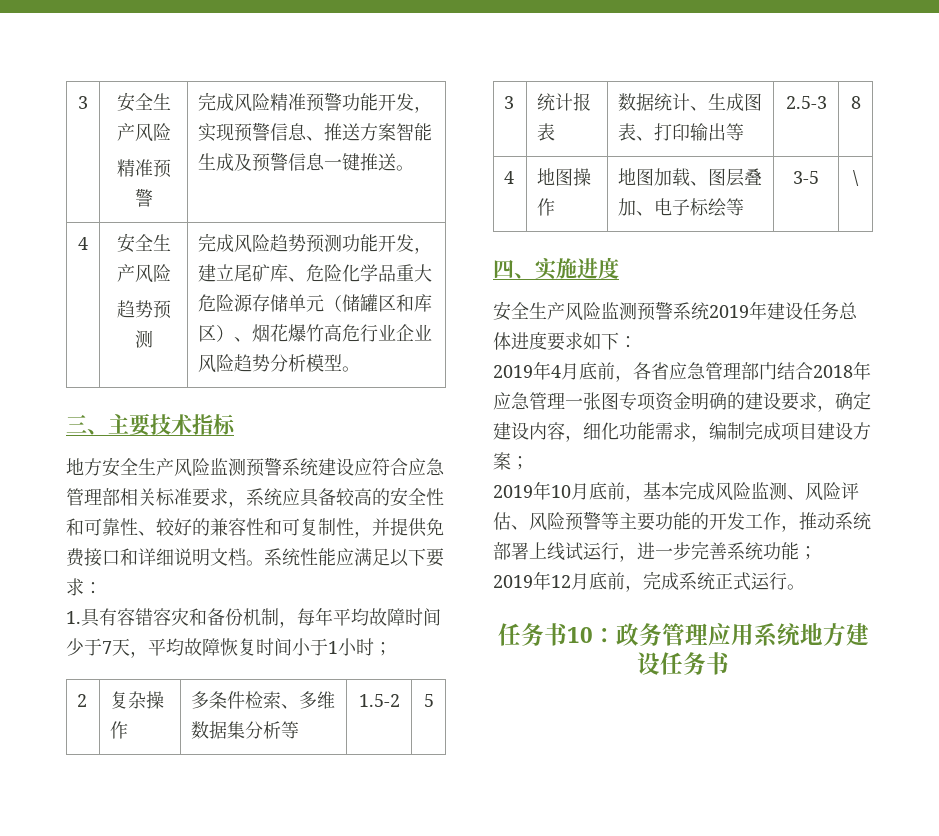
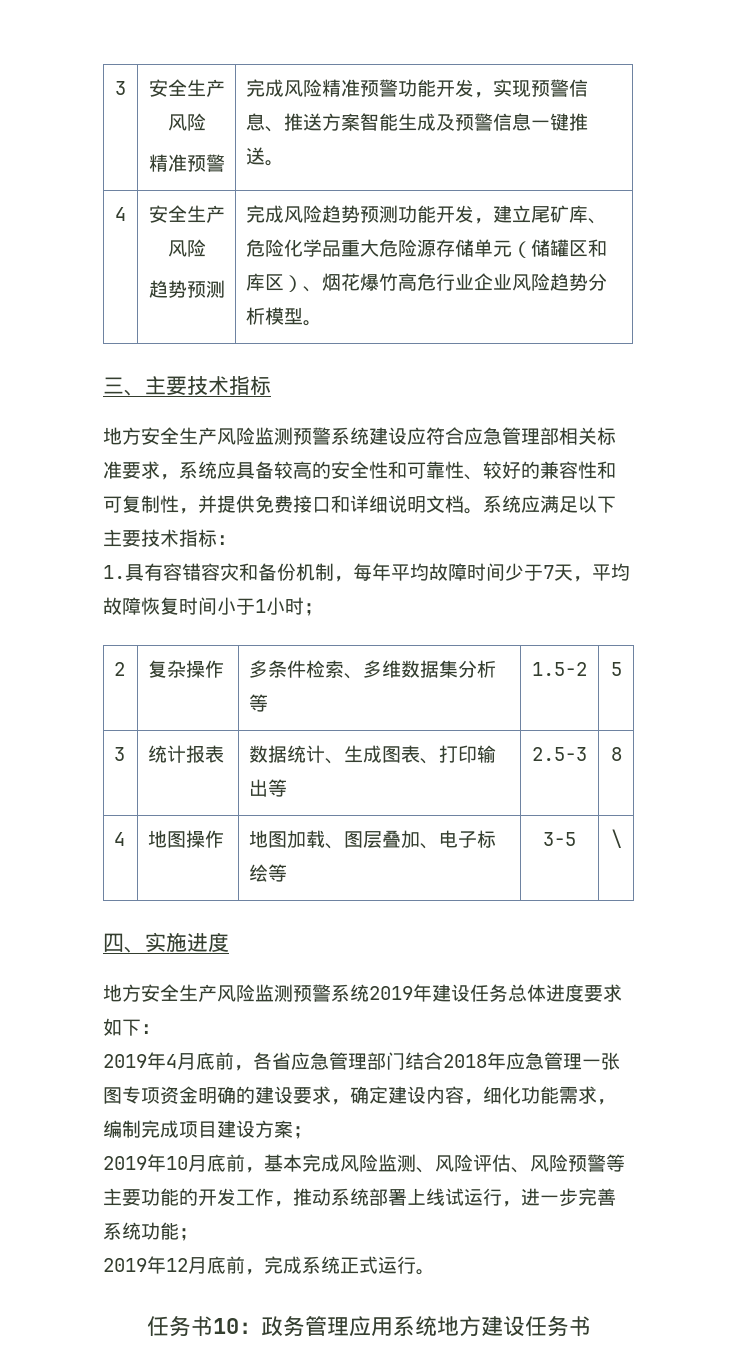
- 系统性能应满足以下要求：
+ 系统应满足以下主要技术指标：
- 安全生产风险监测预警系统2019年建设任务总体进度要求如下：
+ 地方安全生产风险监测预警系统2019年建设任务总体进度要求如下：

